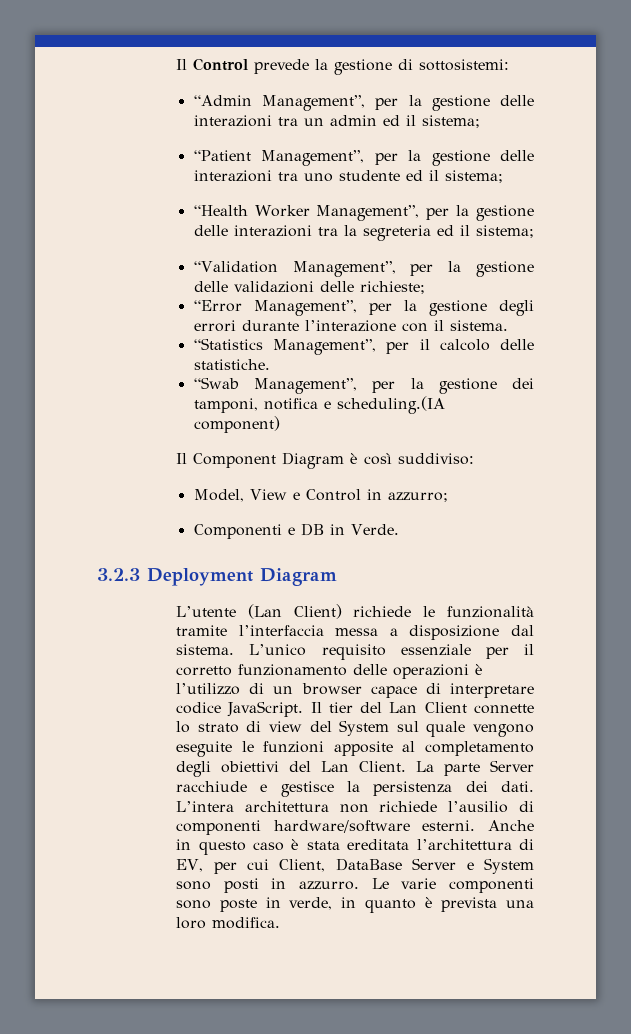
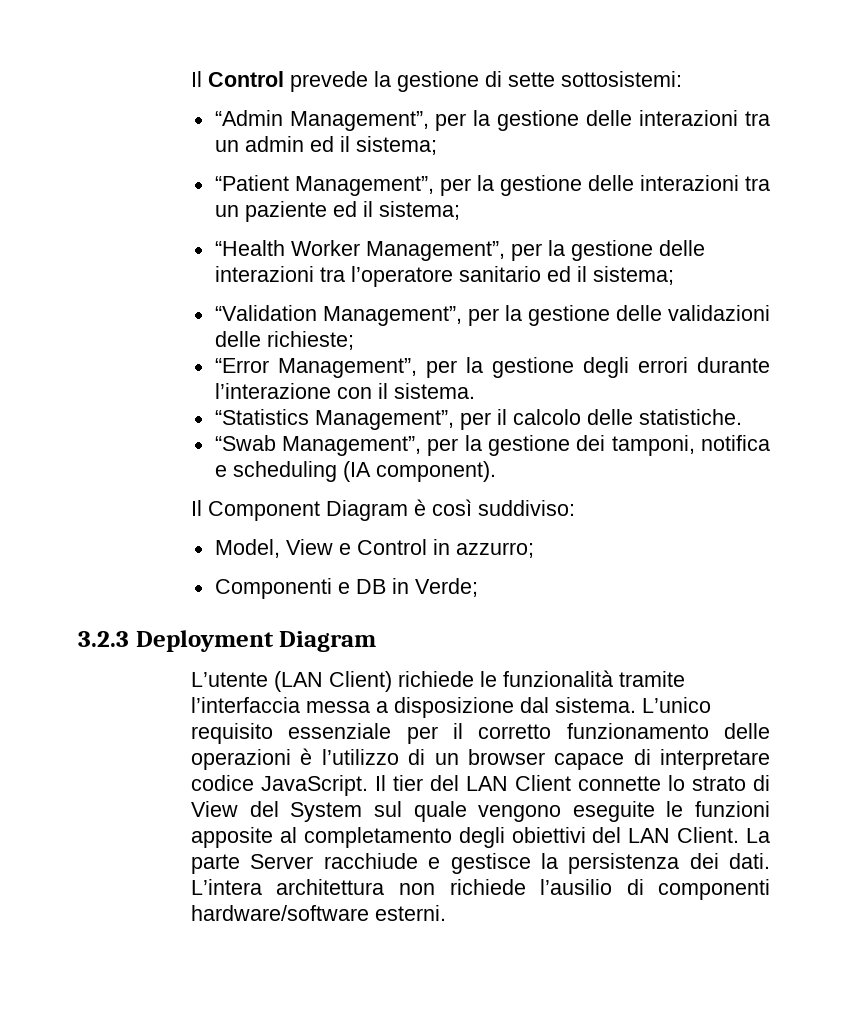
- Il Control prevede la gestione di sottosistemi:
+ Il Control prevede la gestione di sette sottosistemi:
- “Patient Management”, per la gestione delle interazioni tra uno studente ed il sistema;
+ “Patient Management”, per la gestione delle interazioni tra un paziente ed il sistema;
- “Health Worker Management”, per la gestione delle interazioni tra la segreteria ed il sistema;
+ “Health Worker Management”, per la gestione delle interazioni tra l’operatore sanitario ed il sistema;
- “Swab Management”, per la gestione dei tamponi, notifica e scheduling.(IA component)
+ “Swab Management”, per la gestione dei tamponi, notifica e scheduling (IA component).
- Componenti e DB in Verde.
+ Componenti e DB in Verde;
- L’utente (Lan Client) richiede le funzionalità tramite l’interfaccia messa a disposizione dal sistema.
+ L’utente (LAN Client) richiede le funzionalità tramite l’interfaccia messa a disposizione dal sistema.
- Il tier del Lan Client connette lo strato di view del System sul quale vengono eseguite le funzioni apposite al completamento degli obiettivi del Lan Client.
+ Il tier del LAN Client connette lo strato di View del System sul quale vengono eseguite le funzioni apposite al completamento degli obiettivi del LAN Client.
- Anche in questo caso è stata ereditata l’architettura di EV, per cui Client, DataBase Server e System sono posti in azzurro. Le varie componenti sono poste in verde, in quanto è prevista una loro modifica.

